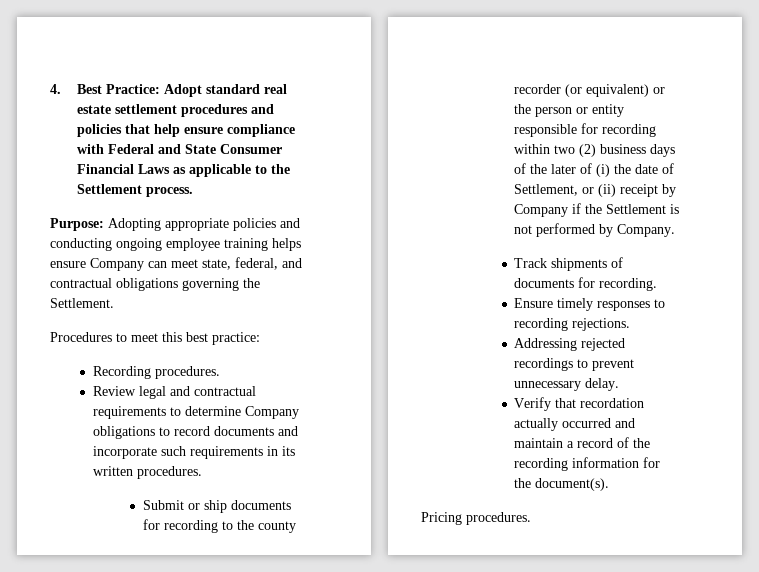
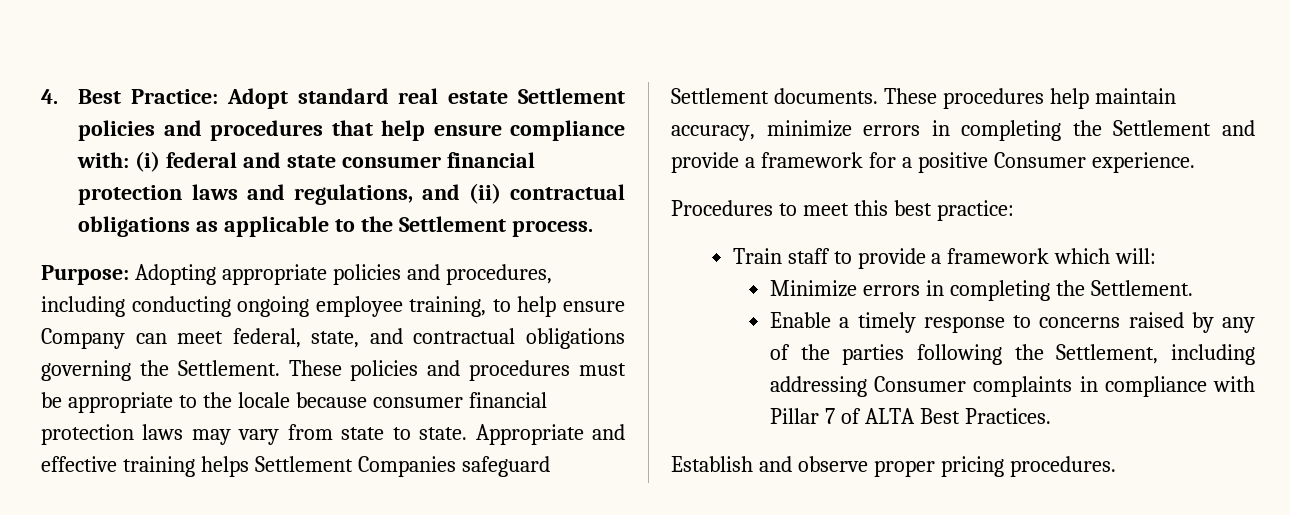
- 4. Best Practice: Adopt standard real estate settlement procedures and policies that help ensure compliance with Federal and State Consumer Financial Laws as applicable to the Settlement process.
+ 4. Best Practice: Adopt standard real estate Settlement policies and procedures that help ensure compliance with: (i) federal and state consumer financial protection laws and regulations, and (ii) contractual obligations as applicable to the Settlement process.
- Purpose: Adopting appropriate policies and conducting ongoing employee training helps ensure Company can meet state, federal, and contractual obligations governing the Settlement.
+ Purpose: Adopting appropriate policies and procedures, including conducting ongoing employee training, to help ensure Company can meet federal, state, and contractual obligations governing the Settlement. These policies and procedures must be appropriate to the locale because consumer financial protection laws may vary from state to state. Appropriate and effective training helps Settlement Companies safeguard Settlement documents. These procedures help maintain accuracy, minimize errors in completing the Settlement and provide a framework for a positive Consumer experience.
- Recording procedures.
- Review legal and contractual requirements to determine Company obligations to record documents and incorporate such requirements in its written procedures.
- Submit or ship documents for recording to the county recorder (or equivalent) or the person or entity responsible for recording within two (2) business days of the later of (i) the date of Settlement, or (ii) receipt by Company if the Settlement is not performed by Company.
- Track shipments of documents for recording.
- Ensure timely responses to recording rejections.
- Addressing rejected recordings to prevent unnecessary delay.
- Verify that recordation actually occurred and maintain a record of the recording information for the document(s).
- Pricing procedures.
+ Train staff to provide a framework which will:
+ Minimize errors in completing the Settlement.
+ Enable a timely response to concerns raised by any of the parties following the Settlement, including addressing Consumer complaints in compliance with Pillar 7 of ALTA Best Practices.
+ Establish and observe proper pricing procedures.

